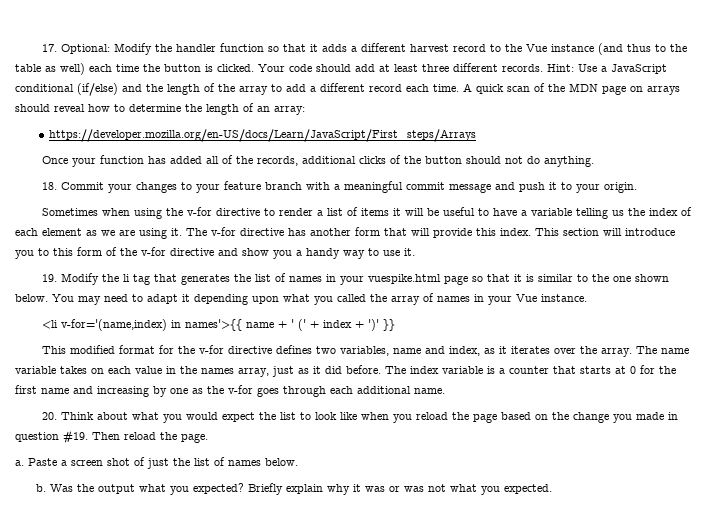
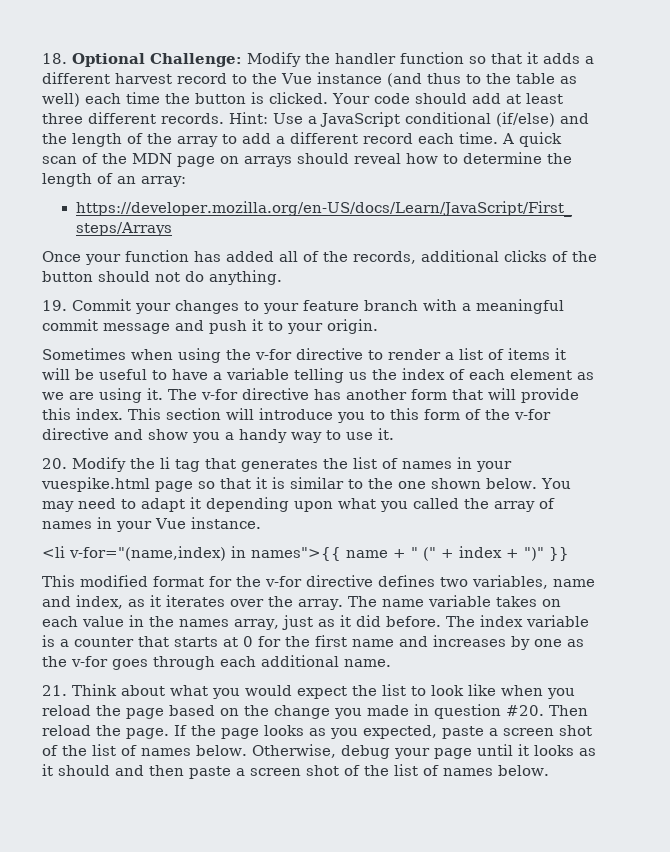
- 17. Optional: Modify the handler function so that it adds a different harvest record to the Vue instance (and thus to the table as well) each time the button is clicked.
+ 18. Optional Challenge: Modify the handler function so that it adds a different harvest record to the Vue instance (and thus to the table as well) each time the button is clicked.
- 18. Commit your changes to your feature branch with a meaningful commit message and push it to your origin.
+ 19. Commit your changes to your feature branch with a meaningful commit message and push it to your origin.
- 19. Modify the li tag that generates the list of names in your vuespike.html page so that it is similar to the one shown below.
+ 20. Modify the li tag that generates the list of names in your vuespike.html page so that it is similar to the one shown below.
- <li v-for='(name,index) in names'>{{ name + ' (' + index + ')' }}
+ <li v-for="(name,index) in names">{{ name + " (" + index + ")" }}
- The index variable is a counter that starts at 0 for the first name and increasing by one as the v-for goes through each additional name.
+ The index variable is a counter that starts at 0 for the first name and increases by one as the v-for goes through each additional name.
- 20. Think about what you would expect the list to look like when you reload the page based on the change you made in question #19.
+ 21. Think about what you would expect the list to look like when you reload the page based on the change you made in question #20.
- Then reload the page.
- a. Paste a screen shot of just the list of names below.
- b. Was the output what you expected? Briefly explain why it was or was not what you expected.
+ Then reload the page. If the page looks as you expected, paste a screen shot of the list of names below. Otherwise, debug your page until it looks as it should and then paste a screen shot of the list of names below.

